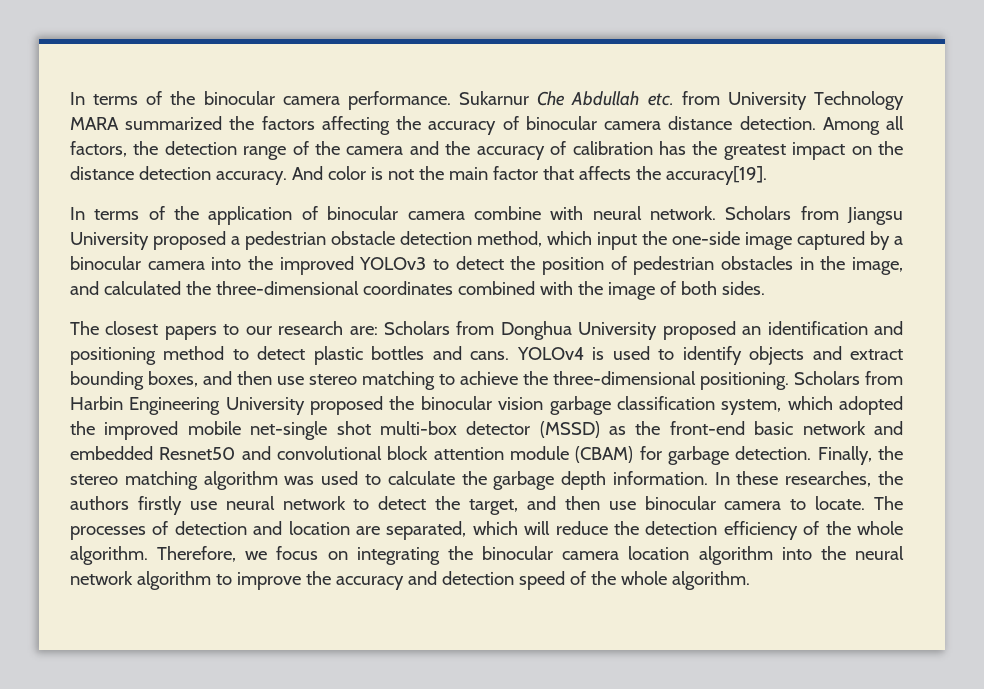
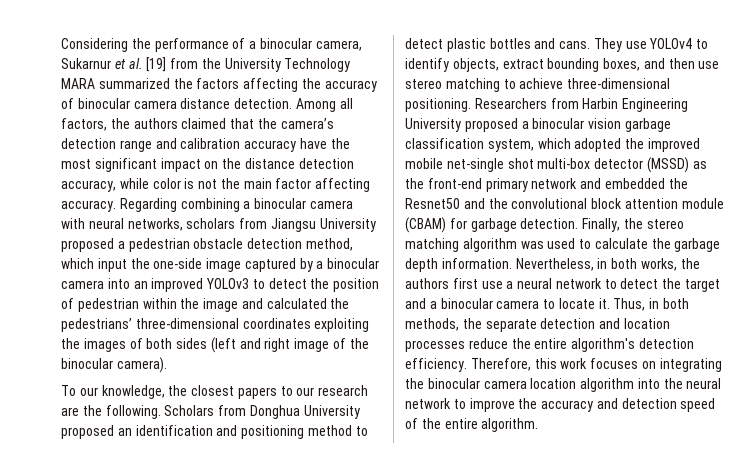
- In terms of the binocular camera performance. Sukarnur Che Abdullah etc. from University Technology MARA summarized the factors affecting the accuracy of binocular camera distance detection.
+ Considering the performance of a binocular camera, Sukarnur et al. [19] from the University Technology MARA summarized the factors affecting the accuracy of binocular camera distance detection.
- Among all factors, the detection range of the camera and the accuracy of calibration has the greatest impact on the distance detection accuracy. And color is not the main factor that affects the accuracy[19].
- In terms of the application of binocular camera combine with neural network. Scholars from Jiangsu University proposed a pedestrian obstacle detection method, which input the one-side image captured by a binocular camera into the improved YOLOv3 to detect the position of pedestrian obstacles in the image, and calculated the three-dimensional coordinates combined with the image of both sides.
- The closest papers to our research are:
+ Among all factors, the authors claimed that the camera’s detection range and calibration accuracy have the most significant impact on the distance detection accuracy, while color is not the main factor affecting accuracy. Regarding combining a binocular camera with neural networks, scholars from Jiangsu University proposed a pedestrian obstacle detection method, which input the one-side image captured by a binocular camera into an improved YOLOv3 to detect the position of pedestrian within the image and calculated the pedestrians’ three-dimensional coordinates exploiting the images of both sides (left and right image of the binocular camera).
+ To our knowledge, the closest papers to our research are the following.
- YOLOv4 is used to identify objects and extract bounding boxes, and then use stereo matching to achieve the three-dimensional positioning.
+ They use YOLOv4 to identify objects, extract bounding boxes, and then use stereo matching to achieve three-dimensional positioning.
- Scholars from Harbin Engineering University proposed the binocular vision garbage classification system, which adopted the improved mobile net-single shot multi-box detector (MSSD) as the front-end basic network and embedded Resnet50 and convolutional block attention module (CBAM) for garbage detection.
+ Researchers from Harbin Engineering University proposed a binocular vision garbage classification system, which adopted the improved mobile net-single shot multi-box detector (MSSD) as the front-end primary network and embedded the Resnet50 and the convolutional block attention module (CBAM) for garbage detection.
- In these researches, the authors firstly use neural network to detect the target, and then use binocular camera to locate. The processes of detection and location are separated, which will reduce the detection efficiency of the whole algorithm. Therefore, we focus on integrating the binocular camera location algorithm into the neural network algorithm to improve the accuracy and detection speed of the whole algorithm.
+ Nevertheless, in both works, the authors first use a neural network to detect the target and a binocular camera to locate it. Thus, in both methods, the separate detection and location processes reduce the entire algorithm's detection efficiency. Therefore, this work focuses on integrating the binocular camera location algorithm into the neural network to improve the accuracy and detection speed of the entire algorithm.

